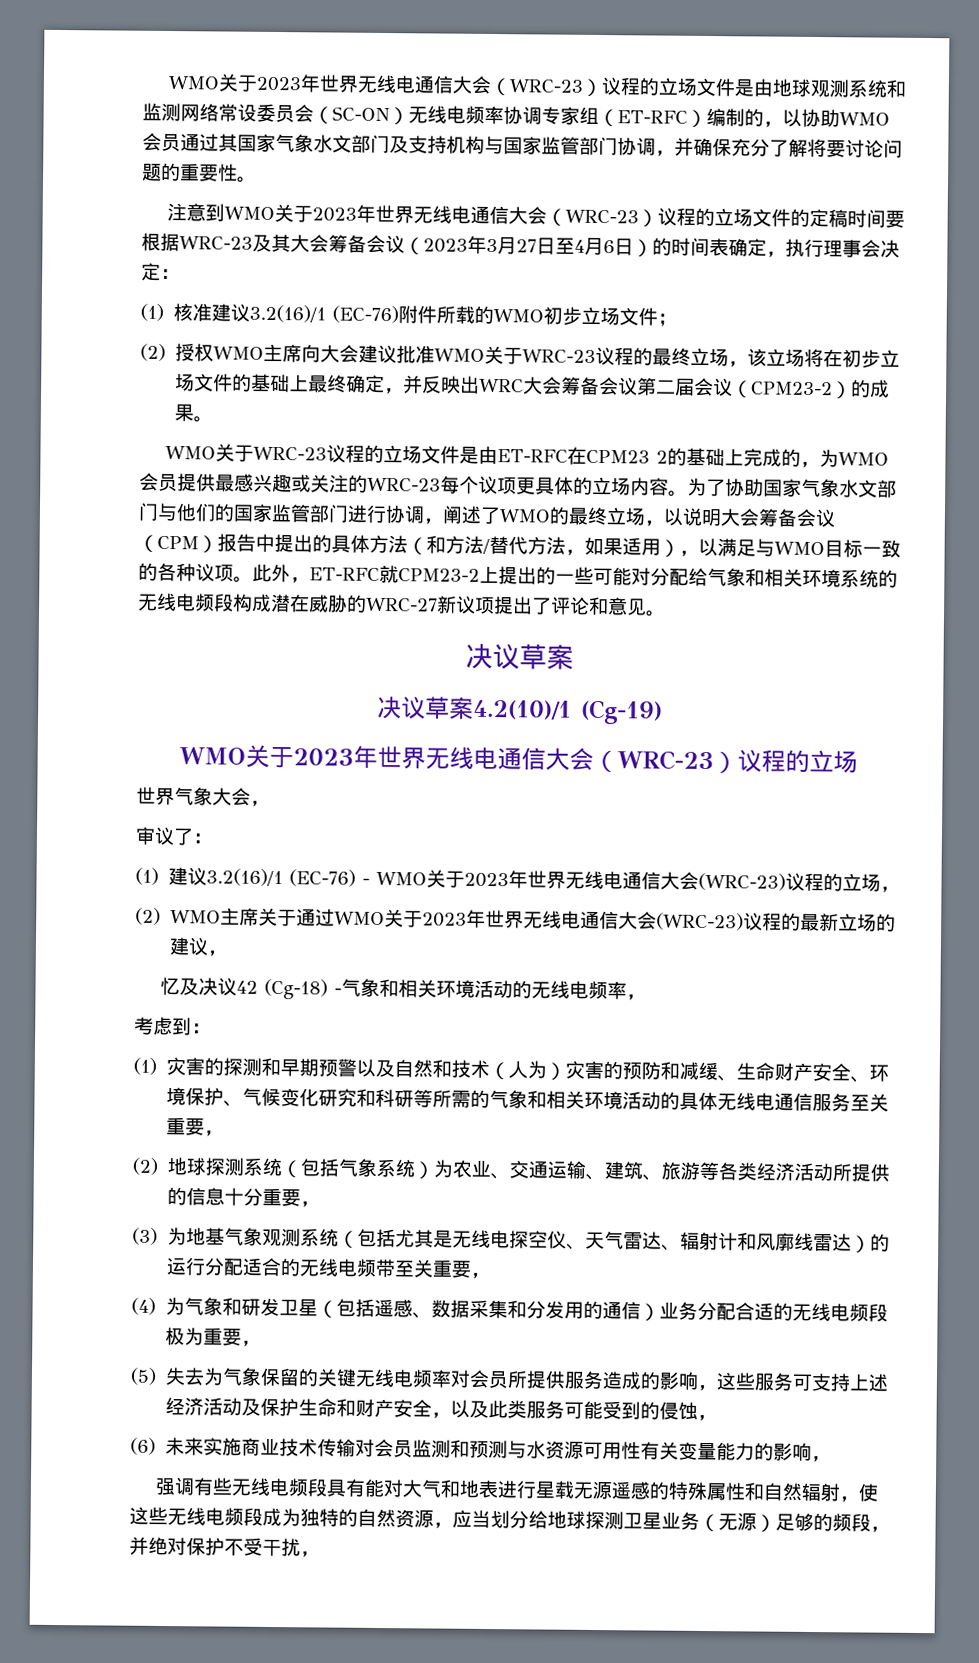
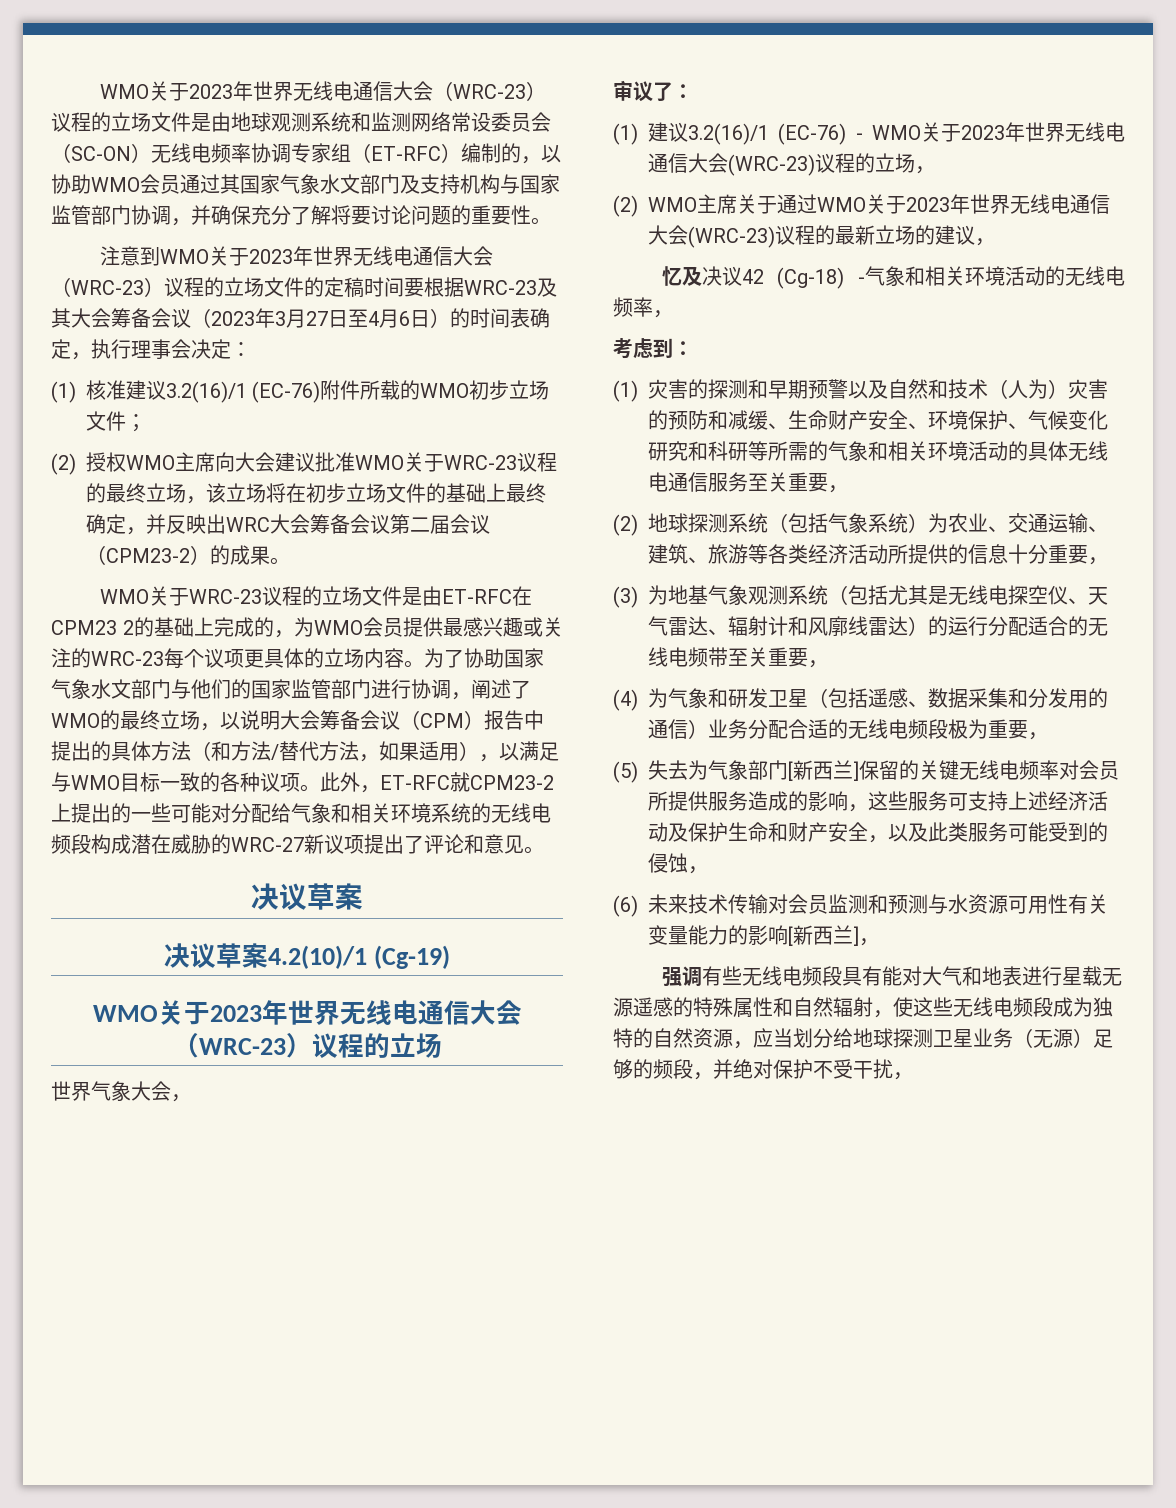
- (5)失去为气象保留的关键无线电频率对会员所提供服务造成的影响，这些服务可支持上述经济活动及保护生命和财产安全，以及此类服务可能受到的侵蚀，
+ (5)失去为气象部门[新西兰]保留的关键无线电频率对会员所提供服务造成的影响，这些服务可支持上述经济活动及保护生命和财产安全，以及此类服务可能受到的侵蚀，
- (6)未来实施商业技术传输对会员监测和预测与水资源可用性有关变量能力的影响，
+ (6)未来技术传输对会员监测和预测与水资源可用性有关变量能力的影响[新西兰]，

